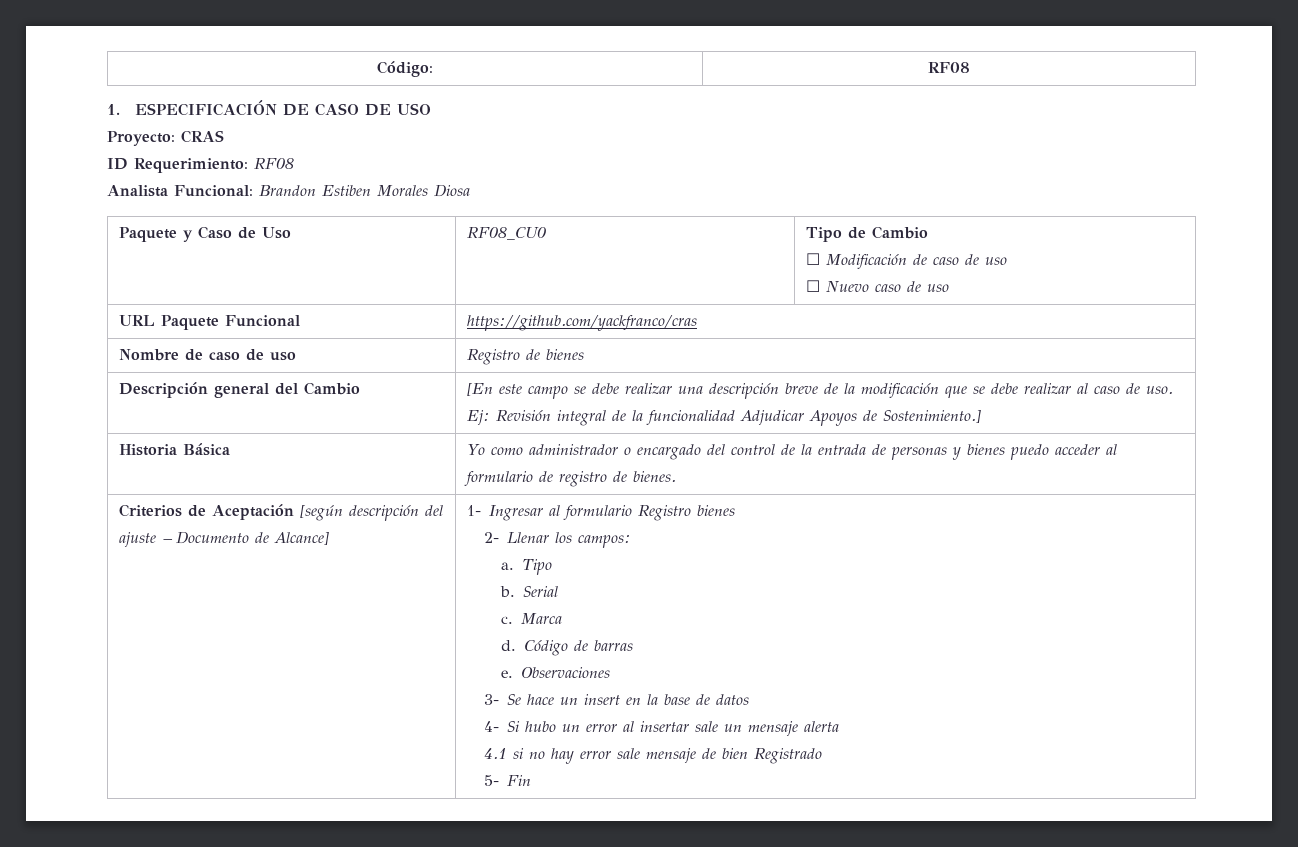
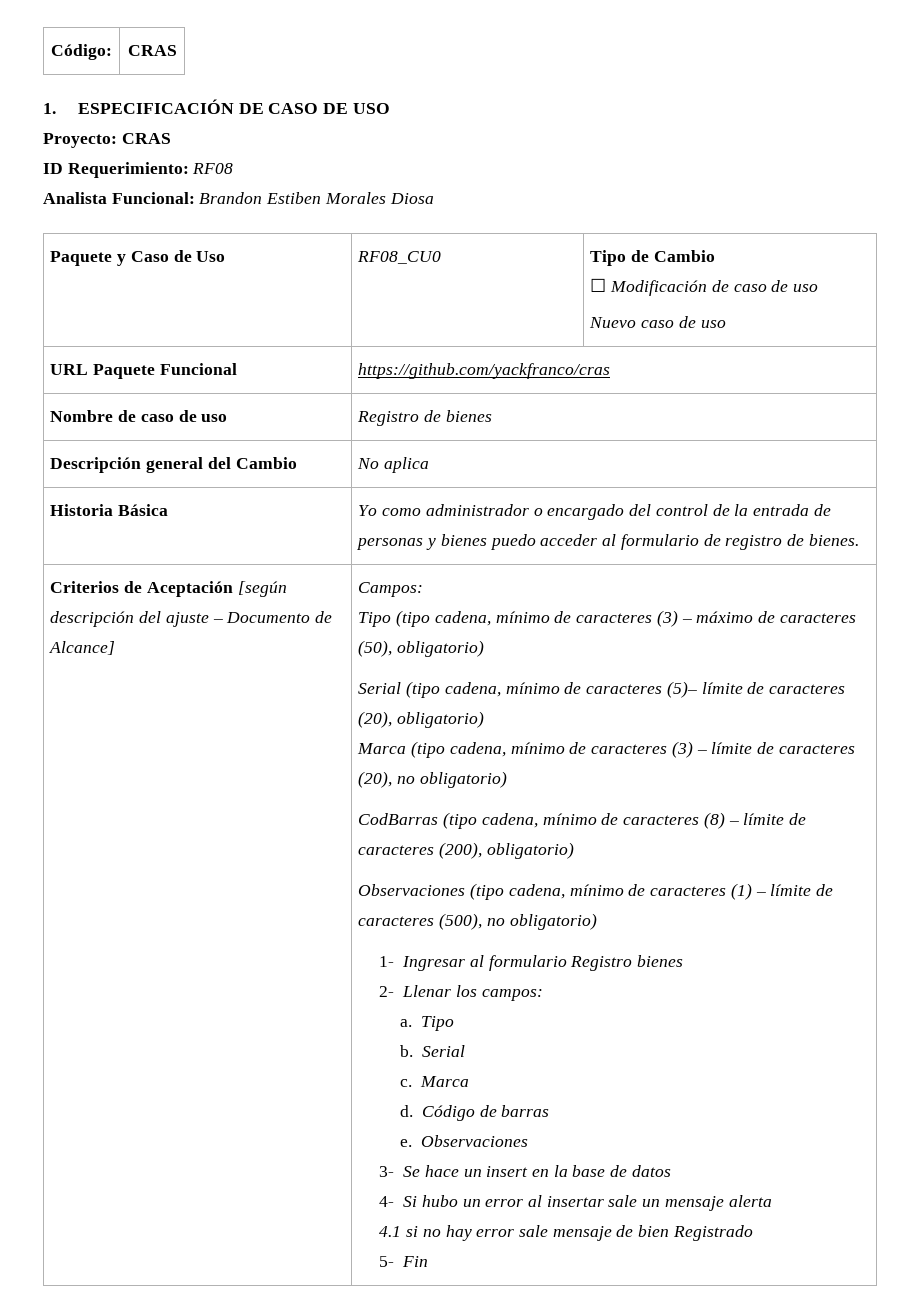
- Código: | RF08
+ Código: | CRAS
  Paquete y Caso de Uso | RF08_CU0 | Tipo de Cambio
  ☐ Modificación de caso de uso
- ☐ Nuevo caso de uso
+ Nuevo caso de uso
- Descripción general del Cambio | [En este campo se debe realizar una descripción breve de la modificación que se debe realizar al caso de uso. Ej: Revisión integral de la funcionalidad Adjudicar Apoyos de Sostenimiento.]
+ Descripción general del Cambio | No aplica
+ Campos:
+ Tipo (tipo cadena, mínimo de caracteres (3) – máximo de caracteres (50), obligatorio)
+ Serial (tipo cadena, mínimo de caracteres (5)– límite de caracteres (20), obligatorio)
+ Marca (tipo cadena, mínimo de caracteres (3) – límite de caracteres (20), no obligatorio)
+ CodBarras (tipo cadena, mínimo de caracteres (8) – límite de caracteres (200), obligatorio)
+ Observaciones (tipo cadena, mínimo de caracteres (1) – límite de caracteres (500), no obligatorio)

